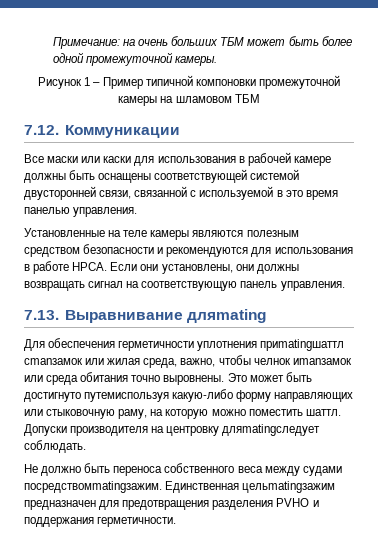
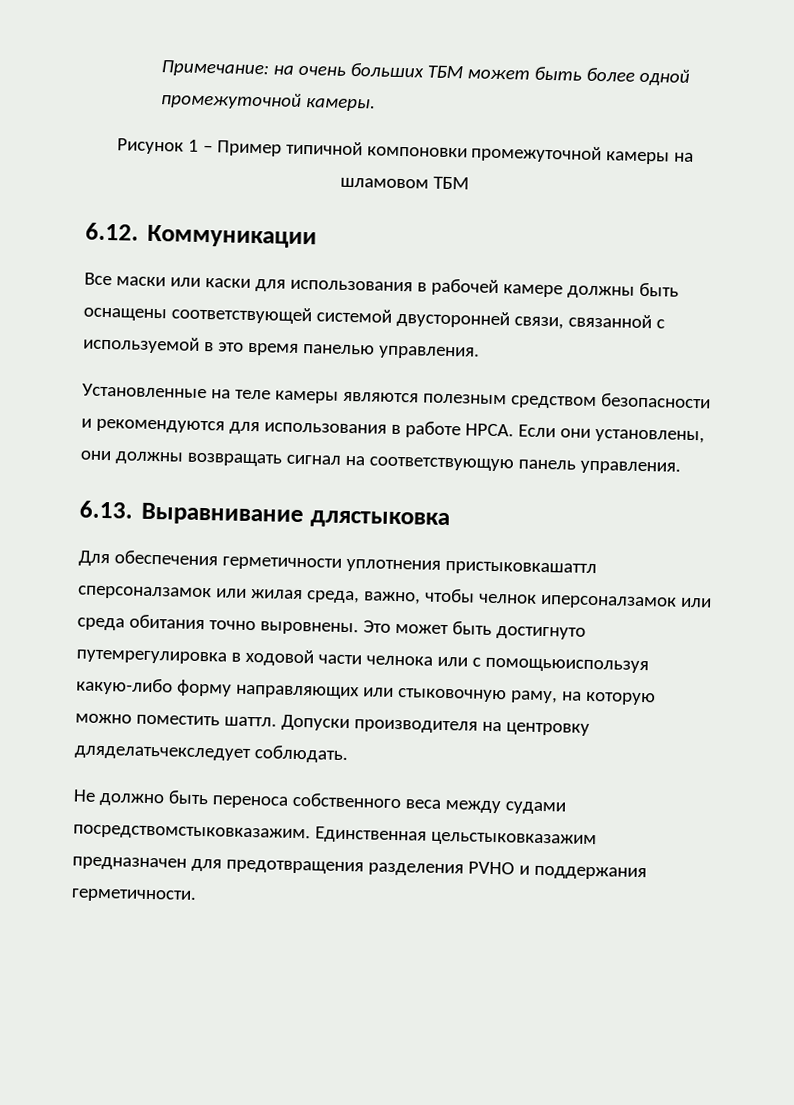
- 7.12. Коммуникации
+ 6.12. Коммуникации
- 7.13. Выравнивание дляmating
+ 6.13. Выравнивание длястыковка
- Для обеспечения герметичности уплотнения приmatingшаттл сmanзамок или жилая среда, важно, чтобы челнок иmanзамок или среда обитания точно выровнены.
+ Для обеспечения герметичности уплотнения пристыковкашаттл сперсоналзамок или жилая среда, важно, чтобы челнок иперсоналзамок или среда обитания точно выровнены.
- Это может быть достигнуто путемиспользуя какую-либо форму направляющих или стыковочную раму, на которую можно поместить шаттл.
+ Это может быть достигнуто путемрегулировка в ходовой части челнока или с помощьюиспользуя какую-либо форму направляющих или стыковочную раму, на которую можно поместить шаттл.
- Допуски производителя на центровку дляmatingследует соблюдать.
+ Допуски производителя на центровку дляделатьчекследует соблюдать.
- Не должно быть переноса собственного веса между судами посредствомmatingзажим. Единственная цельmatingзажим предназначен для предотвращения разделения PVHO и поддержания герметичности.
+ Не должно быть переноса собственного веса между судами посредствомстыковказажим. Единственная цельстыковказажим предназначен для предотвращения разделения PVHO и поддержания герметичности.

